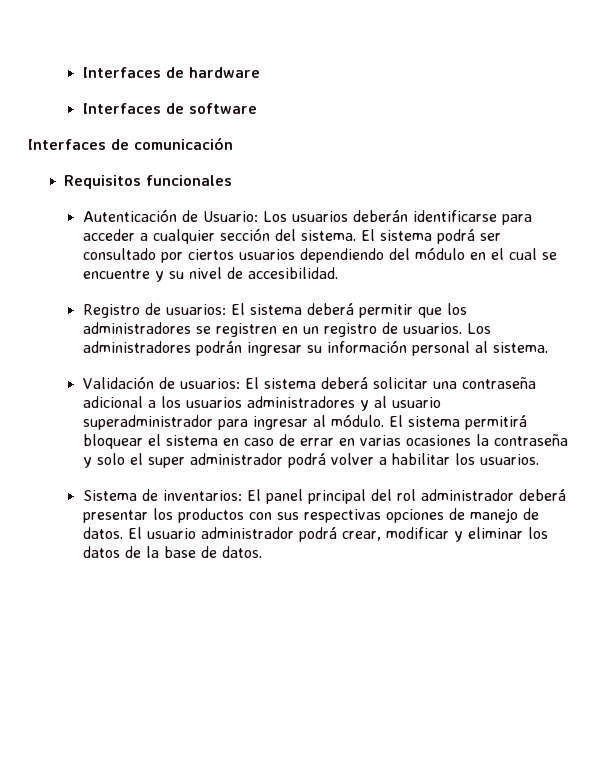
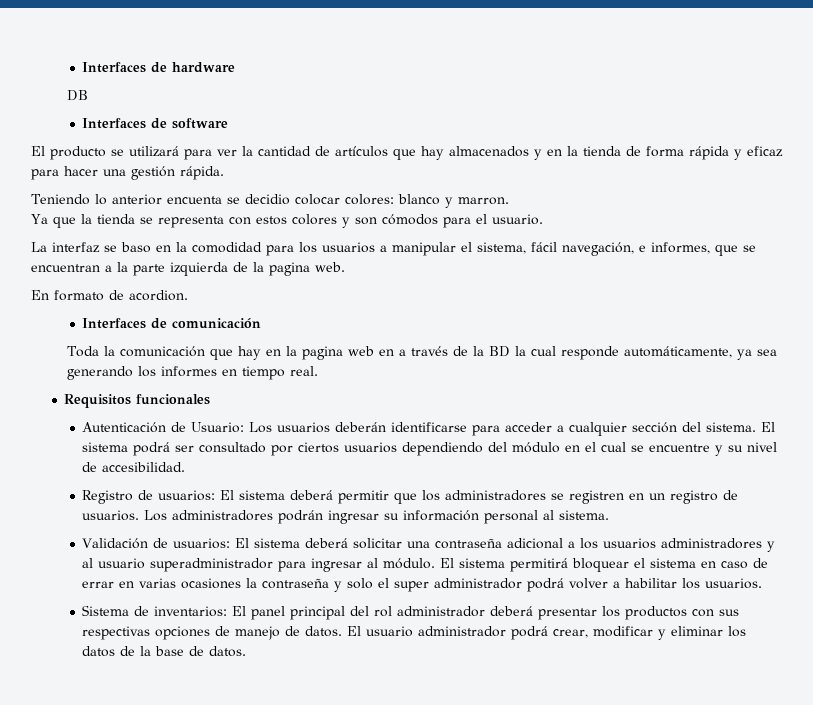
+ DB
+ El producto se utilizará para ver la cantidad de artículos que hay almacenados y en la tienda de forma rápida y eficaz para hacer una gestión rápida.
+ Teniendo lo anterior encuenta se decidio colocar colores: blanco y marron.
+ Ya que la tienda se representa con estos colores y son cómodos para el usuario.
+ La interfaz se baso en la comodidad para los usuarios a manipular el sistema, fácil navegación, e informes, que se encuentran a la parte izquierda de la pagina web.
+ En formato de acordion.
  Interfaces de comunicación
+ Toda la comunicación que hay en la pagina web en a través de la BD la cual responde automáticamente, ya sea generando los informes en tiempo real.

